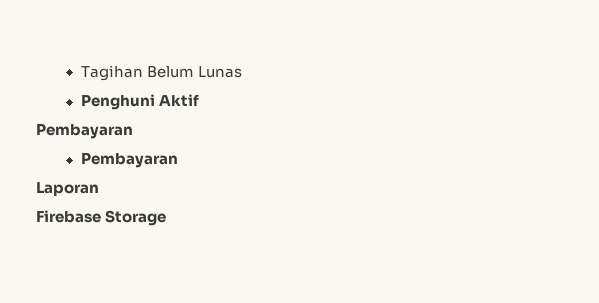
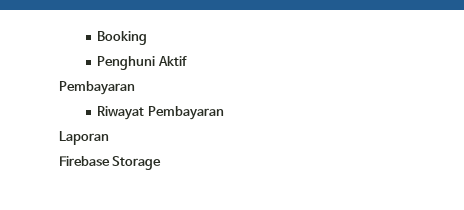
- Tagihan Belum Lunas
+ Booking
  Penghuni Aktif
  Pembayaran
- Pembayaran
+ Riwayat Pembayaran

